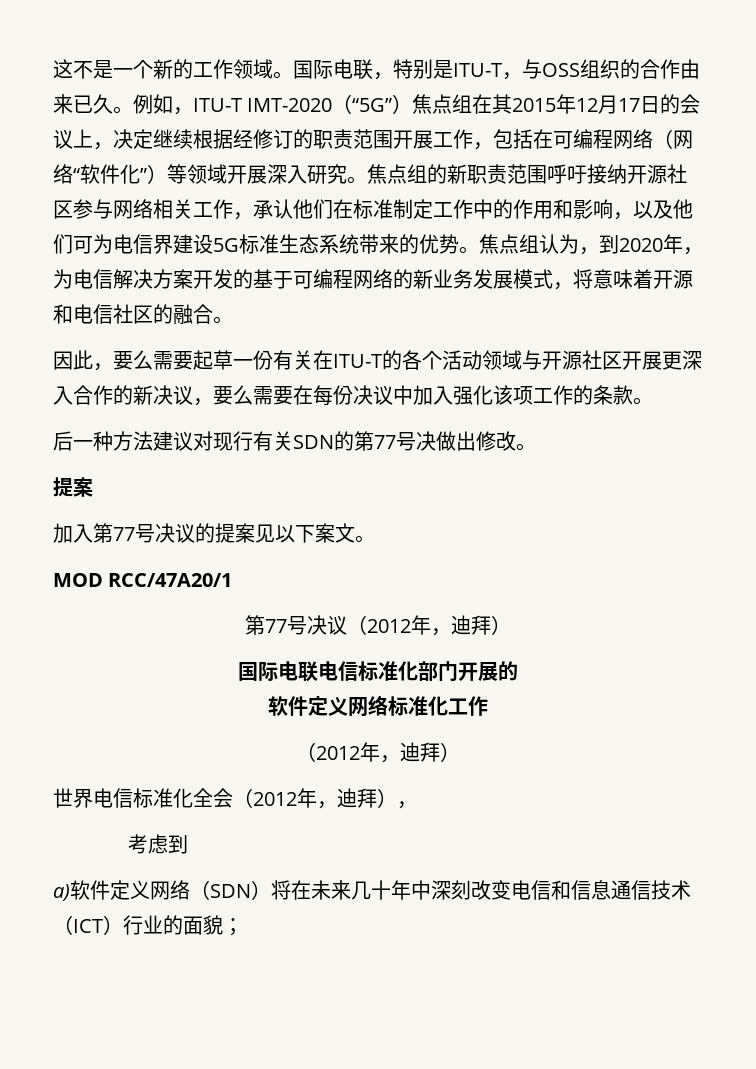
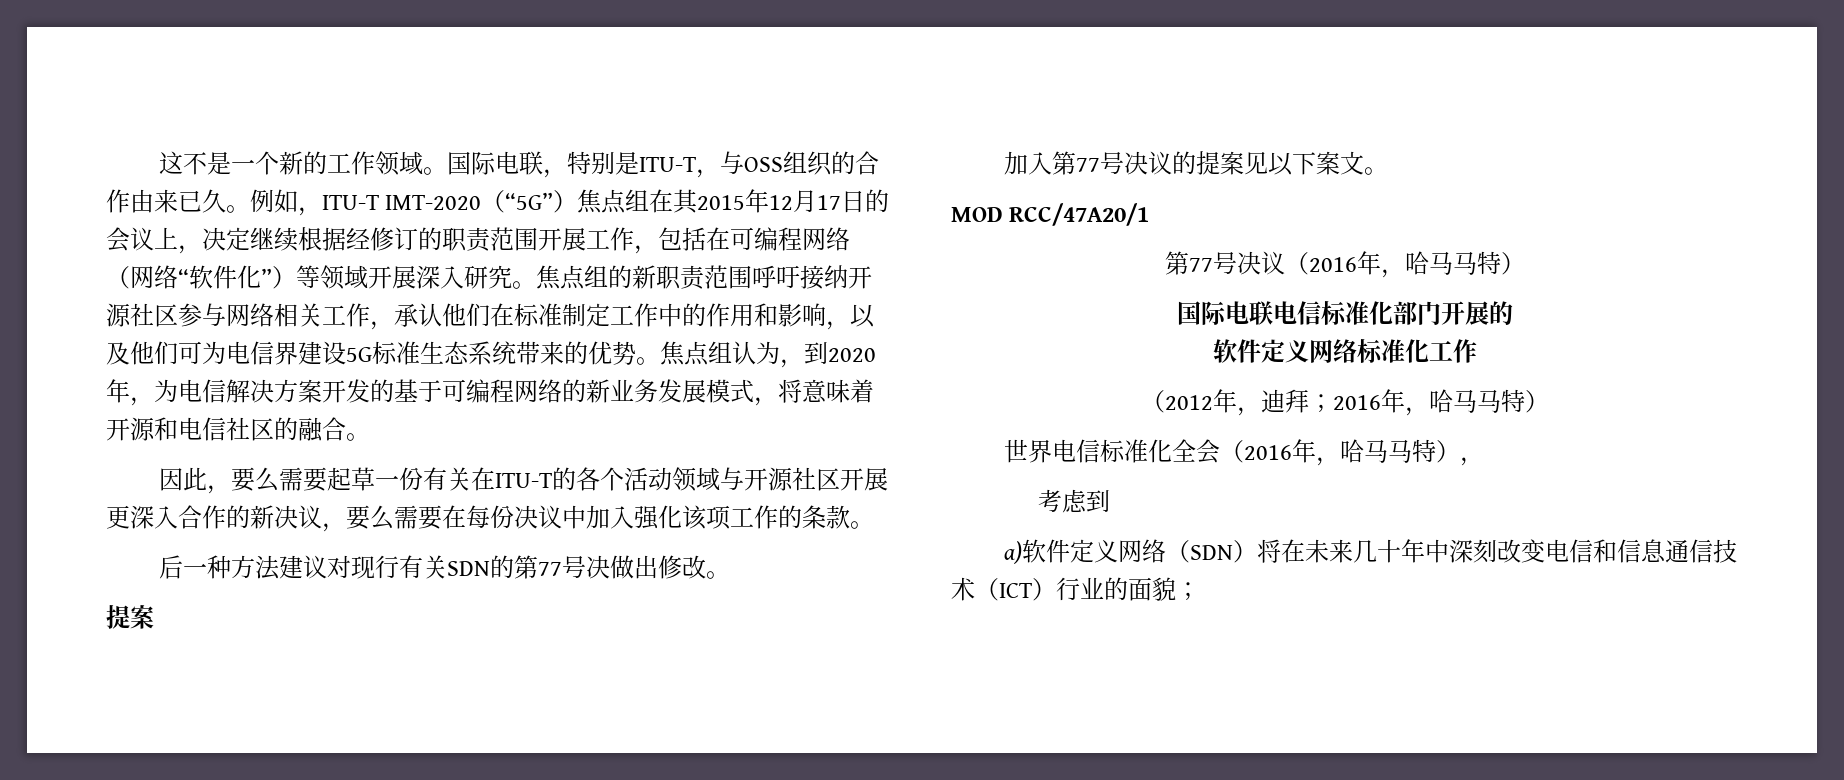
- 第77号决议（2012年，迪拜）
+ 第77号决议（2016年，哈马马特）
  软件定义网络标准化工作
- （2012年，迪拜）
+ （2012年，迪拜；2016年，哈马马特）
- 世界电信标准化全会（2012年，迪拜），
+ 世界电信标准化全会（2016年，哈马马特），

